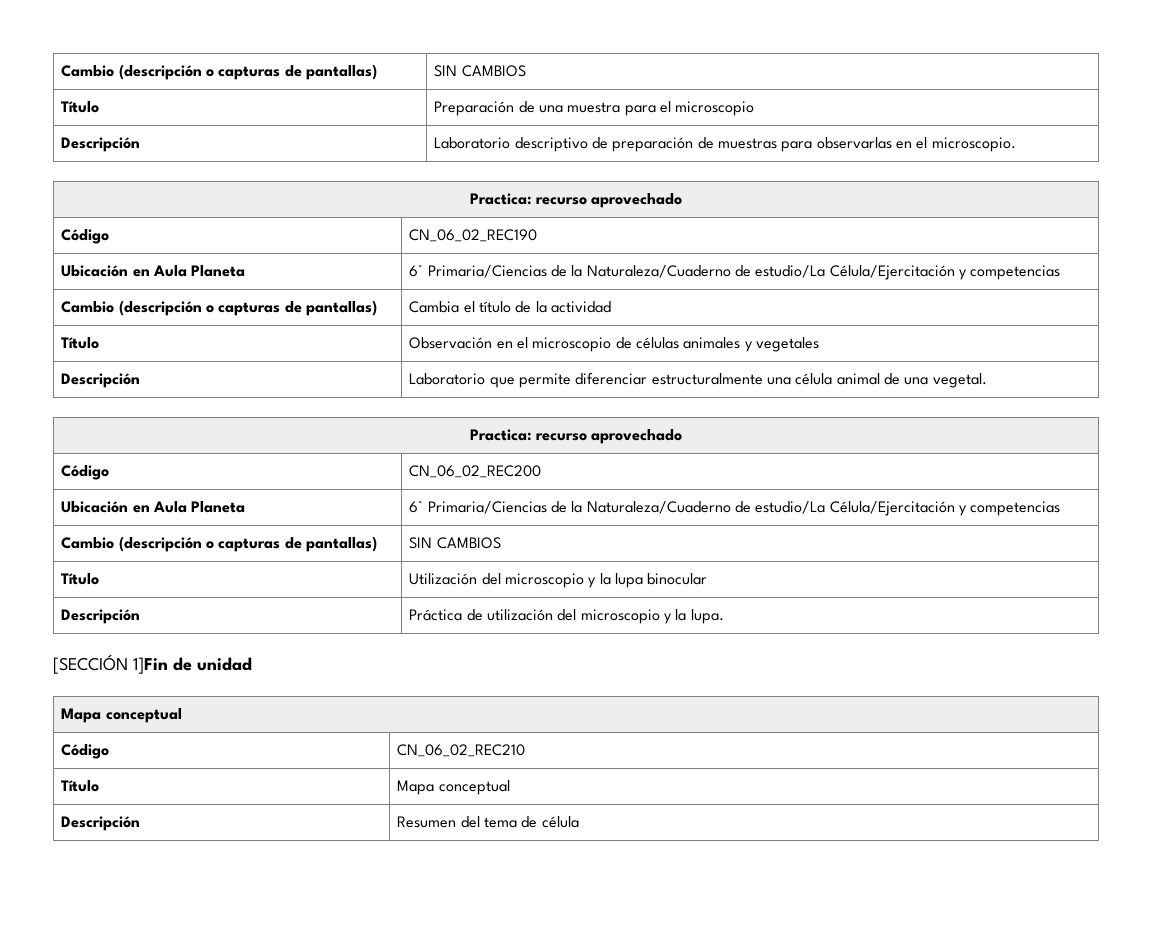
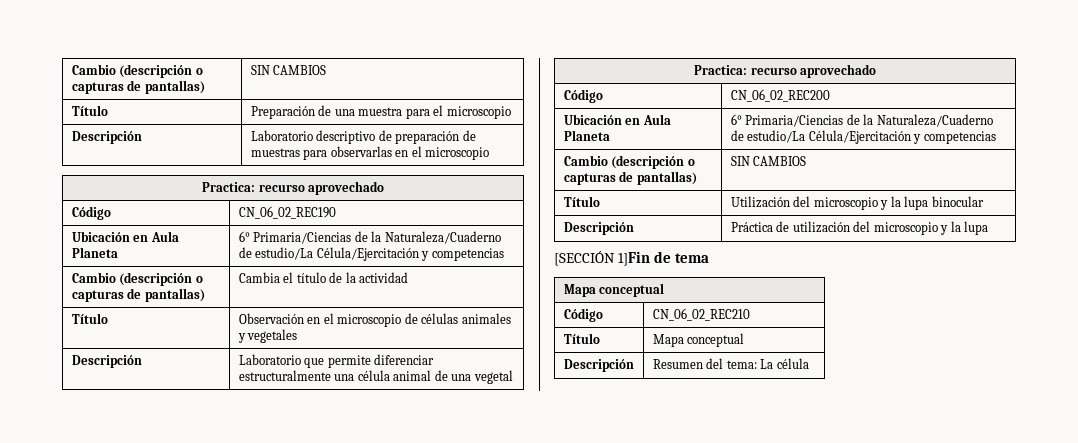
- Descripción | Laboratorio descriptivo de preparación de muestras para observarlas en el microscopio.
+ Descripción | Laboratorio descriptivo de preparación de muestras para observarlas en el microscopio
- Descripción | Laboratorio que permite diferenciar estructuralmente una célula animal de una vegetal.
+ Descripción | Laboratorio que permite diferenciar estructuralmente una célula animal de una vegetal
- Descripción | Práctica de utilización del microscopio y la lupa.
+ Descripción | Práctica de utilización del microscopio y la lupa
- [SECCIÓN 1]Fin de unidad
+ [SECCIÓN 1]Fin de tema
- Descripción | Resumen del tema de célula
+ Descripción | Resumen del tema: La célula

